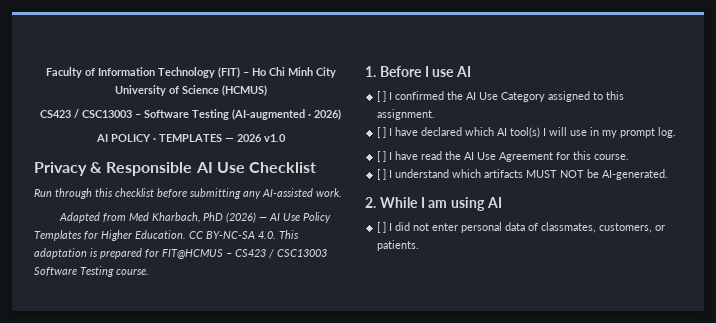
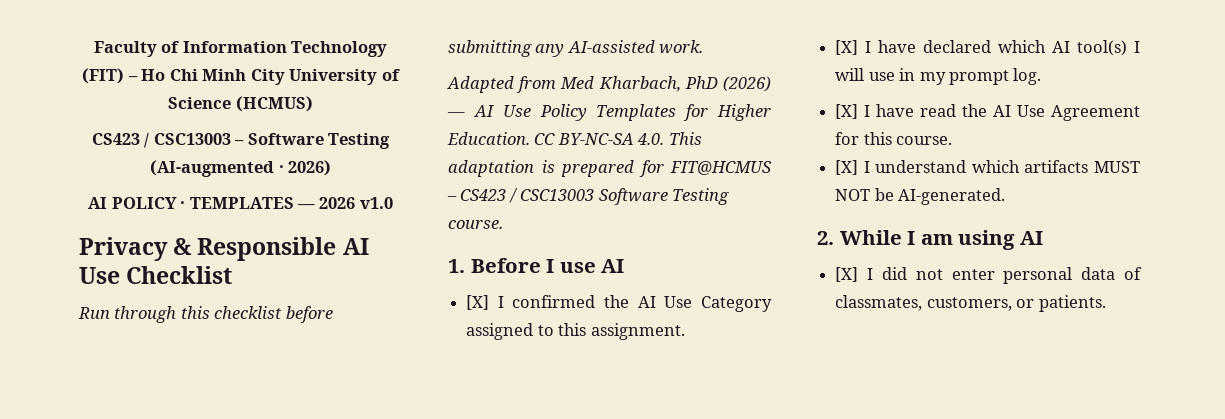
- [ ] I confirmed the AI Use Category assigned to this assignment.
+ [X] I confirmed the AI Use Category assigned to this assignment.
- [ ] I have declared which AI tool(s) I will use in my prompt log.
+ [X] I have declared which AI tool(s) I will use in my prompt log.
- [ ] I have read the AI Use Agreement for this course.
+ [X] I have read the AI Use Agreement for this course.
- [ ] I understand which artifacts MUST NOT be AI-generated.
+ [X] I understand which artifacts MUST NOT be AI-generated.
- [ ] I did not enter personal data of classmates, customers, or patients.
+ [X] I did not enter personal data of classmates, customers, or patients.

